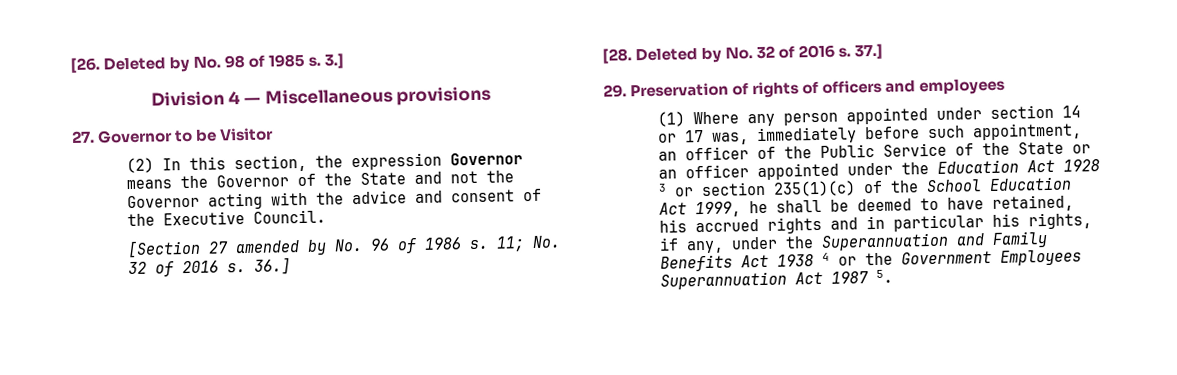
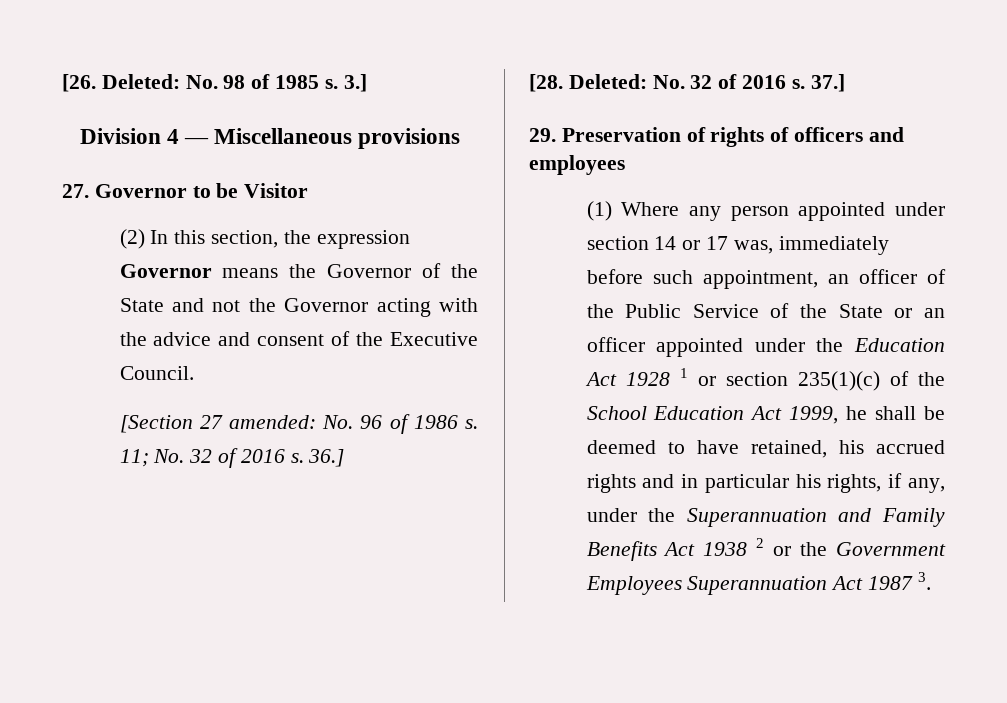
- [26. Deleted by No. 98 of 1985 s.
+ [26. Deleted: No. 98 of 1985 s.
- [Section 27 amended by No. 96 of 1986 s.
+ [Section 27 amended: No. 96 of 1986 s.
- [28. Deleted by No. 32 of 2016 s.
+ [28. Deleted: No. 32 of 2016 s.
- (1) Where any person appointed under section 14 or 17 was, immediately before such appointment, an officer of the Public Service of the State or an officer appointed under the Education Act 1928 3 or section 235(1)(c) of the School Education Act 1999, he shall be deemed to have retained, his accrued rights and in particular his rights, if any, under the Superannuation and Family Benefits Act 1938 4 or the Government Employees Superannuation Act 1987 5.
+ (1) Where any person appointed under section 14 or 17 was, immediately before such appointment, an officer of the Public Service of the State or an officer appointed under the Education Act 1928 1 or section 235(1)(c) of the School Education Act 1999, he shall be deemed to have retained, his accrued rights and in particular his rights, if any, under the Superannuation and Family Benefits Act 1938 2 or the Government Employees Superannuation Act 1987 3.

